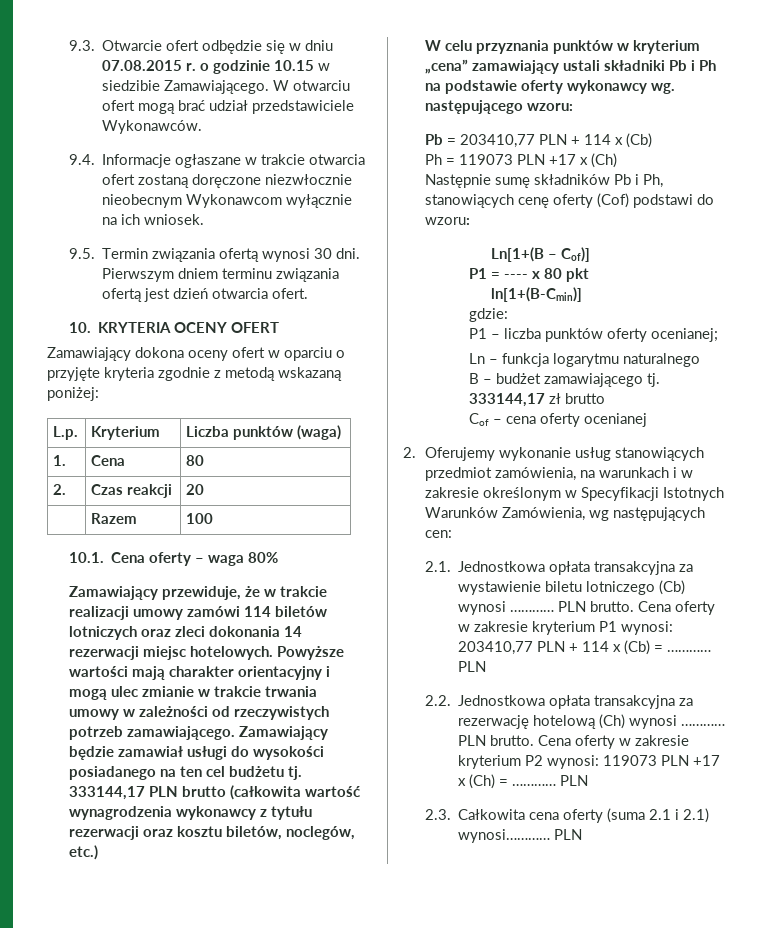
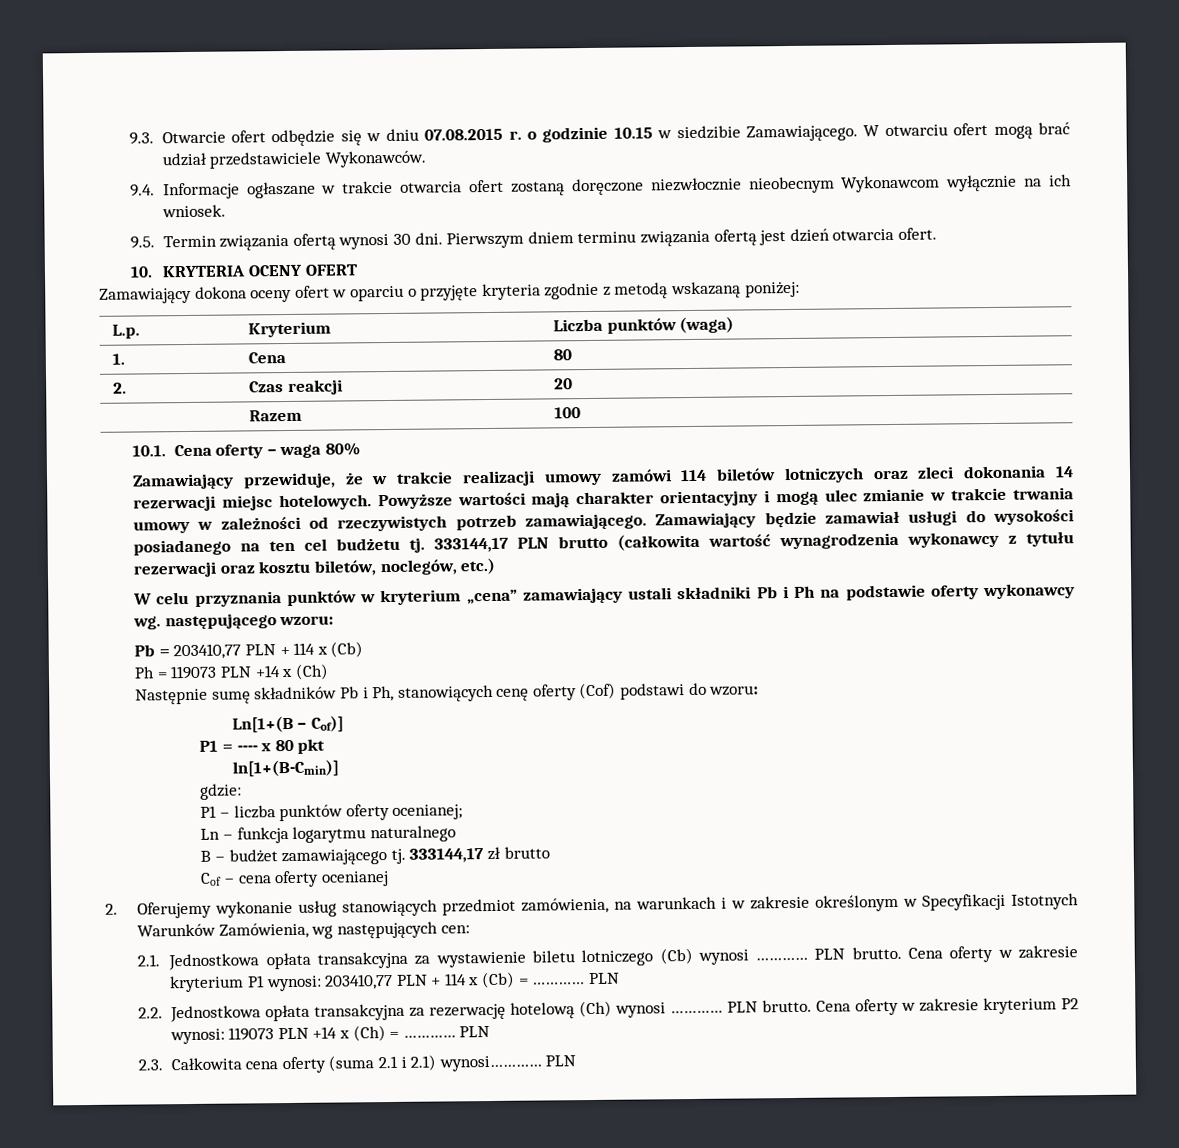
- Ph = 119073 PLN +17 x (Ch)
+ Ph = 119073 PLN +14 x (Ch)
- Cena oferty w zakresie kryterium P2 wynosi: 119073 PLN +17 x (Ch) = …………
+ Cena oferty w zakresie kryterium P2 wynosi: 119073 PLN +14 x (Ch) = …………

